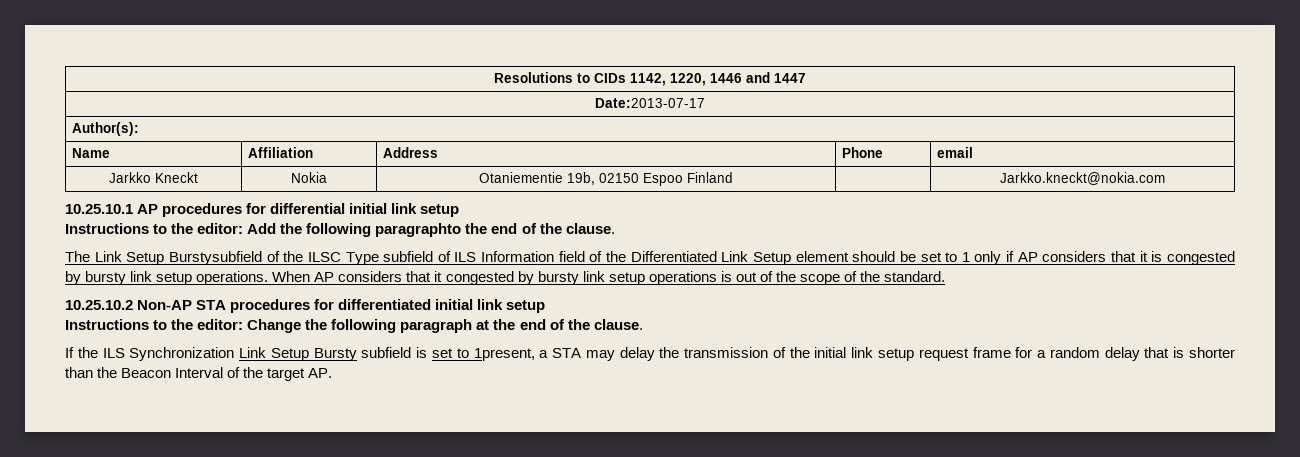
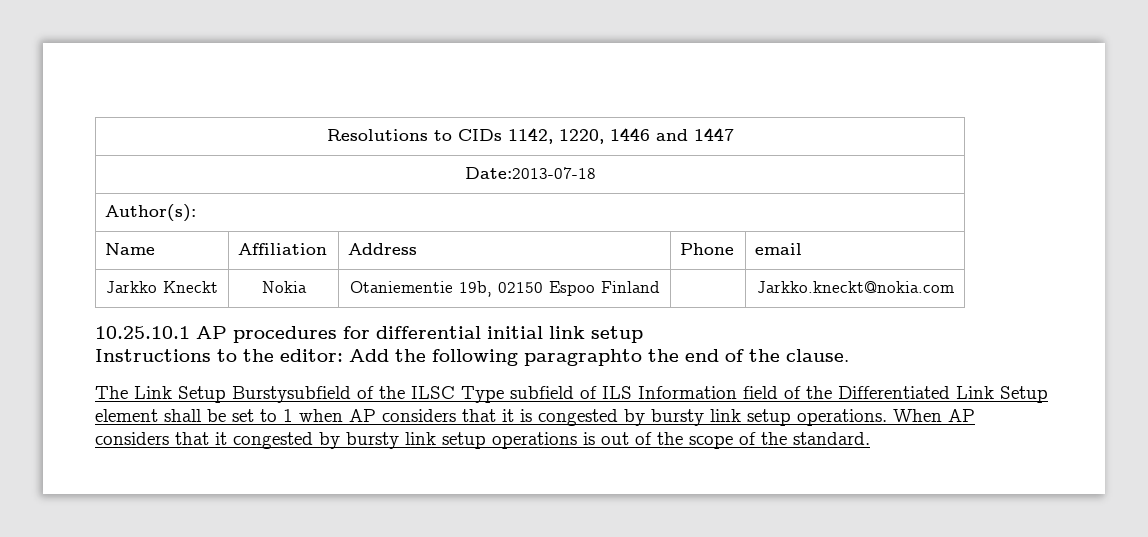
- Date:2013-07-17
+ Date:2013-07-18
- The Link Setup Burstysubfield of the ILSC Type subfield of ILS Information field of the Differentiated Link Setup element should be set to 1 only if AP considers that it is congested by bursty link setup operations.
+ The Link Setup Burstysubfield of the ILSC Type subfield of ILS Information field of the Differentiated Link Setup element shall be set to 1 when AP considers that it is congested by bursty link setup operations.
- 10.25.10.2 Non-AP STA procedures for differentiated initial link setup
- Instructions to the editor: Change the following paragraph at the end of the clause.
- If the ILS Synchronization Link Setup Bursty subfield is set to 1present, a STA may delay the transmission of the initial link setup request frame for a random delay that is shorter than the Beacon Interval of the target AP.

